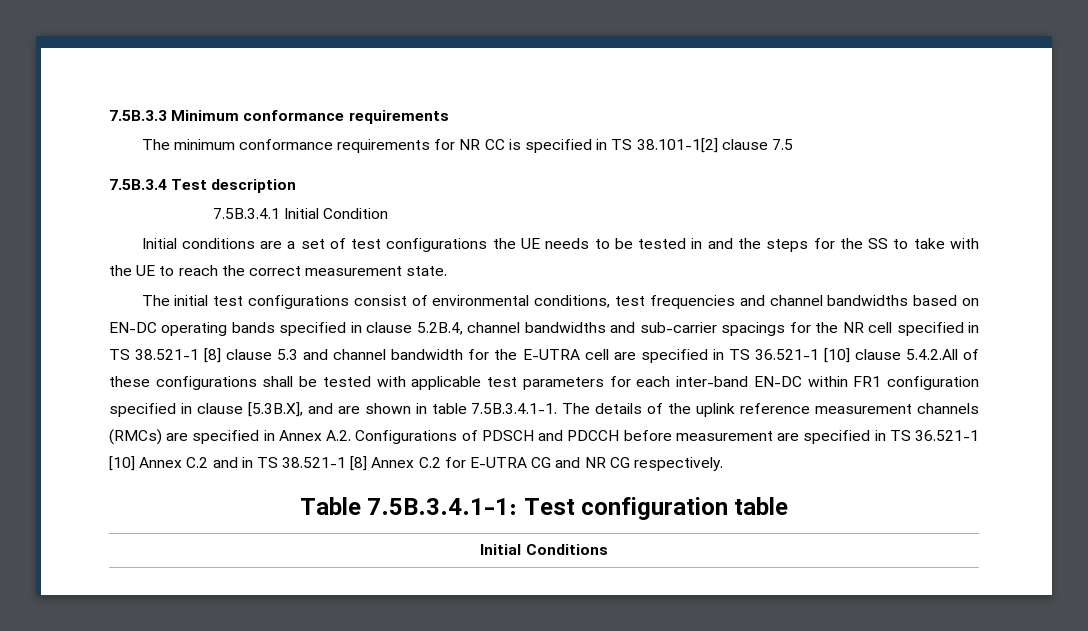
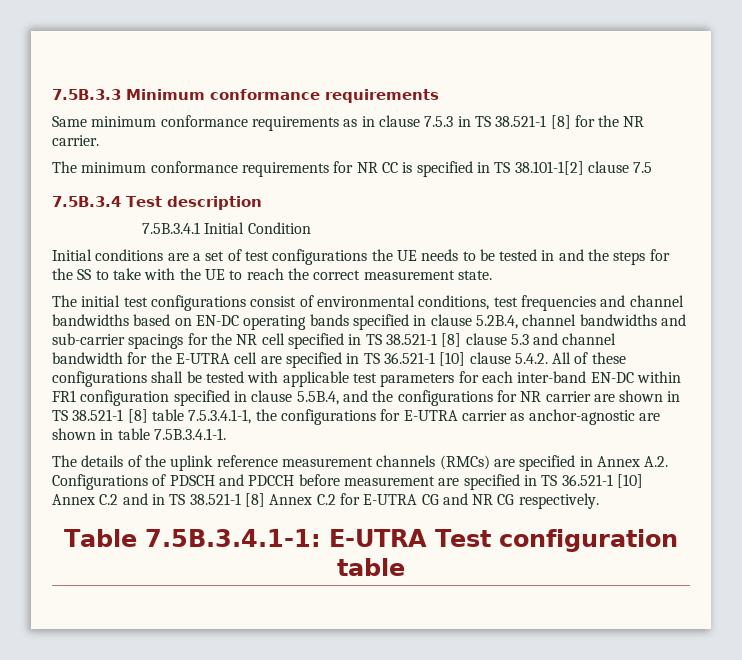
+ Same minimum conformance requirements as in clause 7.5.3 in TS 38.521-1 [8] for the NR carrier.
- The initial test configurations consist of environmental conditions, test frequencies and channel bandwidths based on EN-DC operating bands specified in clause 5.2B.4, channel bandwidths and sub-carrier spacings for the NR cell specified in TS 38.521-1 [8] clause 5.3 and channel bandwidth for the E-UTRA cell are specified in TS 36.521-1 [10] clause 5.4.2.All of these configurations shall be tested with applicable test parameters for each inter-band EN-DC within FR1 configuration specified in clause [5.3B.X], and are shown in table 7.5B.3.4.1-1. The details of the uplink reference measurement channels (RMCs) are specified in Annex A.2. Configurations of PDSCH and PDCCH before measurement are specified in TS 36.521-1 [10] Annex C.2 and in TS 38.521-1 [8] Annex C.2 for E-UTRA CG and NR CG respectively.
+ The initial test configurations consist of environmental conditions, test frequencies and channel bandwidths based on EN-DC operating bands specified in clause 5.2B.4, channel bandwidths and sub-carrier spacings for the NR cell specified in TS 38.521-1 [8] clause 5.3 and channel bandwidth for the E-UTRA cell are specified in TS 36.521-1 [10] clause 5.4.2. All of these configurations shall be tested with applicable test parameters for each inter-band EN-DC within FR1 configuration specified in clause 5.5B.4, and the configurations for NR carrier are shown in TS 38.521-1 [8] table 7.5.3.4.1-1, the configurations for E-UTRA carrier as anchor-agnostic are shown in table 7.5B.3.4.1-1.
+ The details of the uplink reference measurement channels (RMCs) are specified in Annex A.2. Configurations of PDSCH and PDCCH before measurement are specified in TS 36.521-1 [10] Annex C.2 and in TS 38.521-1 [8] Annex C.2 for E-UTRA CG and NR CG respectively.
- Table 7.5B.3.4.1-1: Test configuration table
+ Table 7.5B.3.4.1-1: E-UTRA Test configuration table
- Initial Conditions

